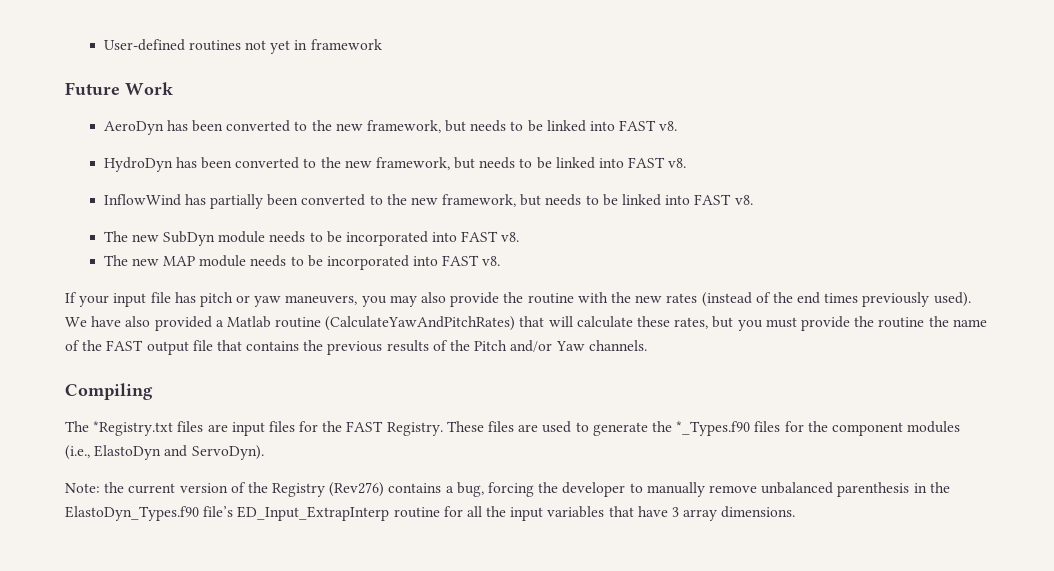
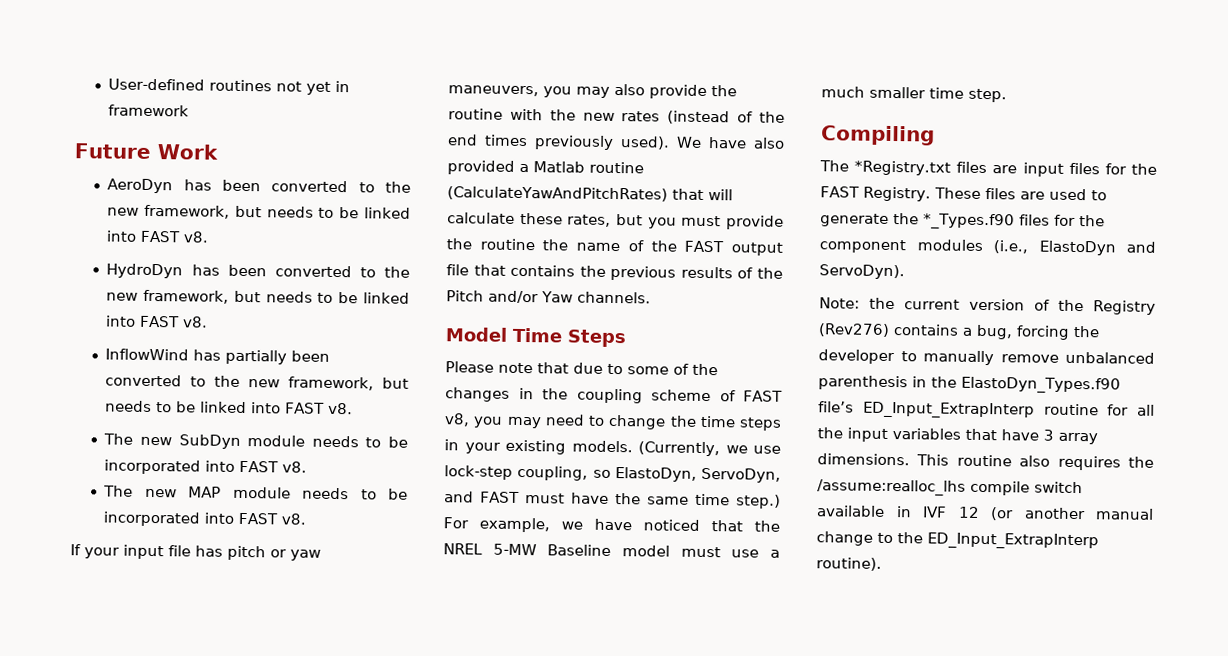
+ Model Time Steps
+ Please note that due to some of the changes in the coupling scheme of FAST v8, you may need to change the time steps in your existing models. (Currently, we use lock-step coupling, so ElastoDyn, ServoDyn, and FAST must have the same time step.) For example, we have noticed that the NREL 5-MW Baseline model must use a much smaller time step.
+ This routine also requires the /assume:realloc_lhs compile switch available in IVF 12 (or another manual change to the ED_Input_ExtrapInterp routine).

